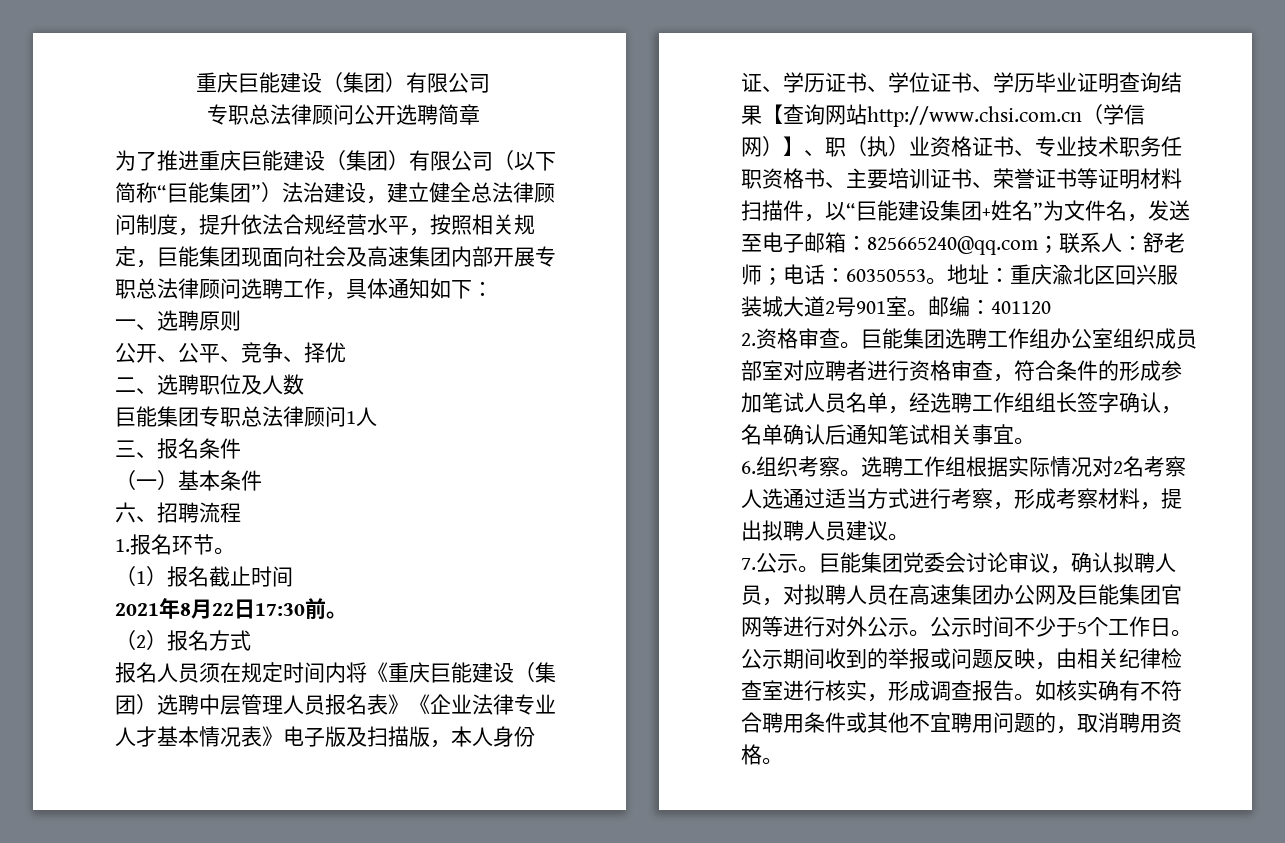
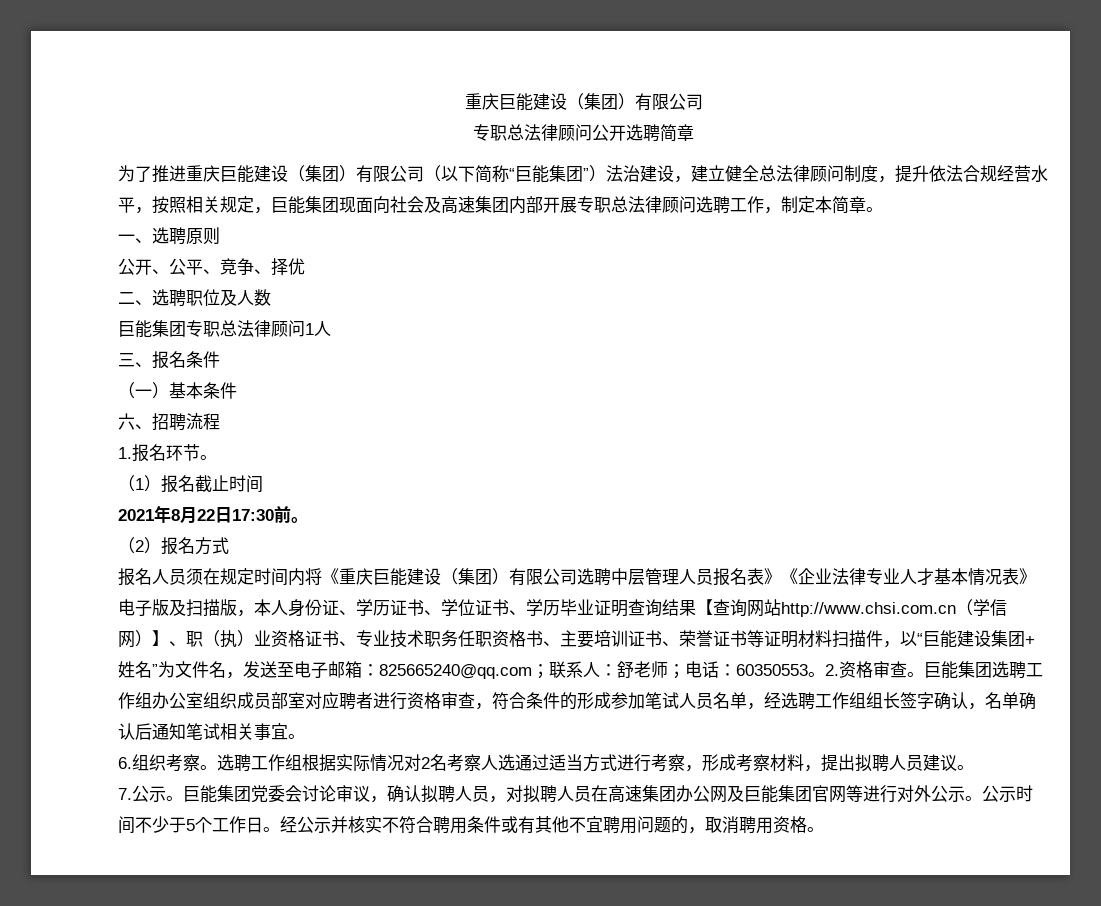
- 为了推进重庆巨能建设（集团）有限公司（以下简称“巨能集团”）法治建设，建立健全总法律顾问制度，提升依法合规经营水平，按照相关规定，巨能集团现面向社会及高速集团内部开展专职总法律顾问选聘工作，具体通知如下：
+ 为了推进重庆巨能建设（集团）有限公司（以下简称“巨能集团”）法治建设，建立健全总法律顾问制度，提升依法合规经营水平，按照相关规定，巨能集团现面向社会及高速集团内部开展专职总法律顾问选聘工作，制定本简章。
- 报名人员须在规定时间内将《重庆巨能建设（集团）选聘中层管理人员报名表》《企业法律专业人才基本情况表》电子版及扫描版，本人身份证、学历证书、学位证书、学历毕业证明查询结果【查询网站http://www.chsi.com.cn（学信网）】、职（执）业资格证书、专业技术职务任职资格书、主要培训证书、荣誉证书等证明材料扫描件，以“巨能建设集团+姓名”为文件名，发送至电子邮箱：
+ 报名人员须在规定时间内将《重庆巨能建设（集团）有限公司选聘中层管理人员报名表》《企业法律专业人才基本情况表》电子版及扫描版，本人身份证、学历证书、学位证书、学历毕业证明查询结果【查询网站http://www.chsi.com.cn（学信网）】、职（执）业资格证书、专业技术职务任职资格书、主要培训证书、荣誉证书等证明材料扫描件，以“巨能建设集团+姓名”为文件名，发送至电子邮箱：
- 60350553。地址：重庆渝北区回兴服装城大道2号901室。邮编：401120
- 2.资格审查。
+ 60350553。2.资格审查。
- 公示期间收到的举报或问题反映，由相关纪律检查室进行核实，形成调查报告。如核实确有不符合聘用条件或其他不宜聘用问题的，取消聘用资格。
+ 经公示并核实不符合聘用条件或有其他不宜聘用问题的，取消聘用资格。

